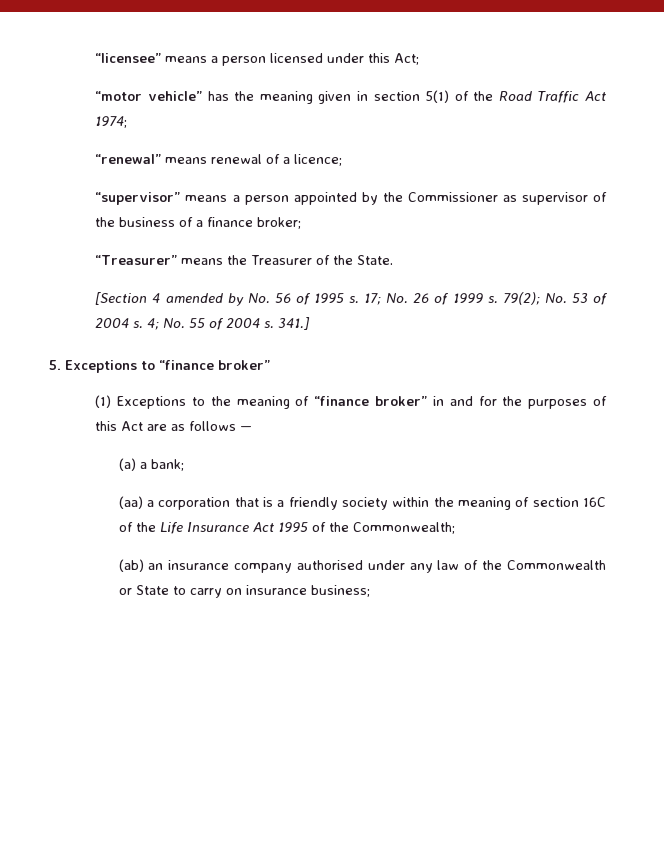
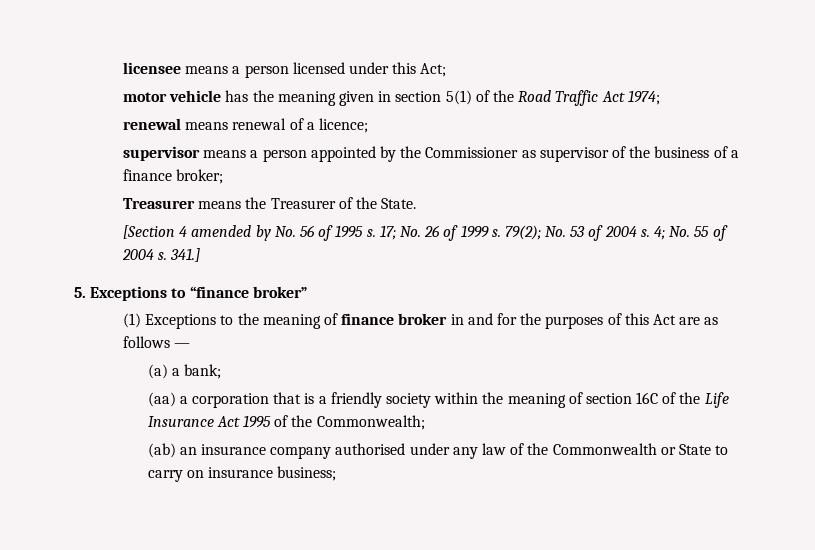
- “licensee” means a person licensed under this Act;
+ licensee means a person licensed under this Act;
- “motor vehicle” has the meaning given in section 5(1) of the Road Traffic Act 1974;
+ motor vehicle has the meaning given in section 5(1) of the Road Traffic Act 1974;
- “renewal” means renewal of a licence;
+ renewal means renewal of a licence;
- “supervisor” means a person appointed by the Commissioner as supervisor of the business of a finance broker;
+ supervisor means a person appointed by the Commissioner as supervisor of the business of a finance broker;
- “Treasurer” means the Treasurer of the State.
+ Treasurer means the Treasurer of the State.
- (1) Exceptions to the meaning of “finance broker” in and for the purposes of this Act are as follows —
+ (1) Exceptions to the meaning of finance broker in and for the purposes of this Act are as follows —

